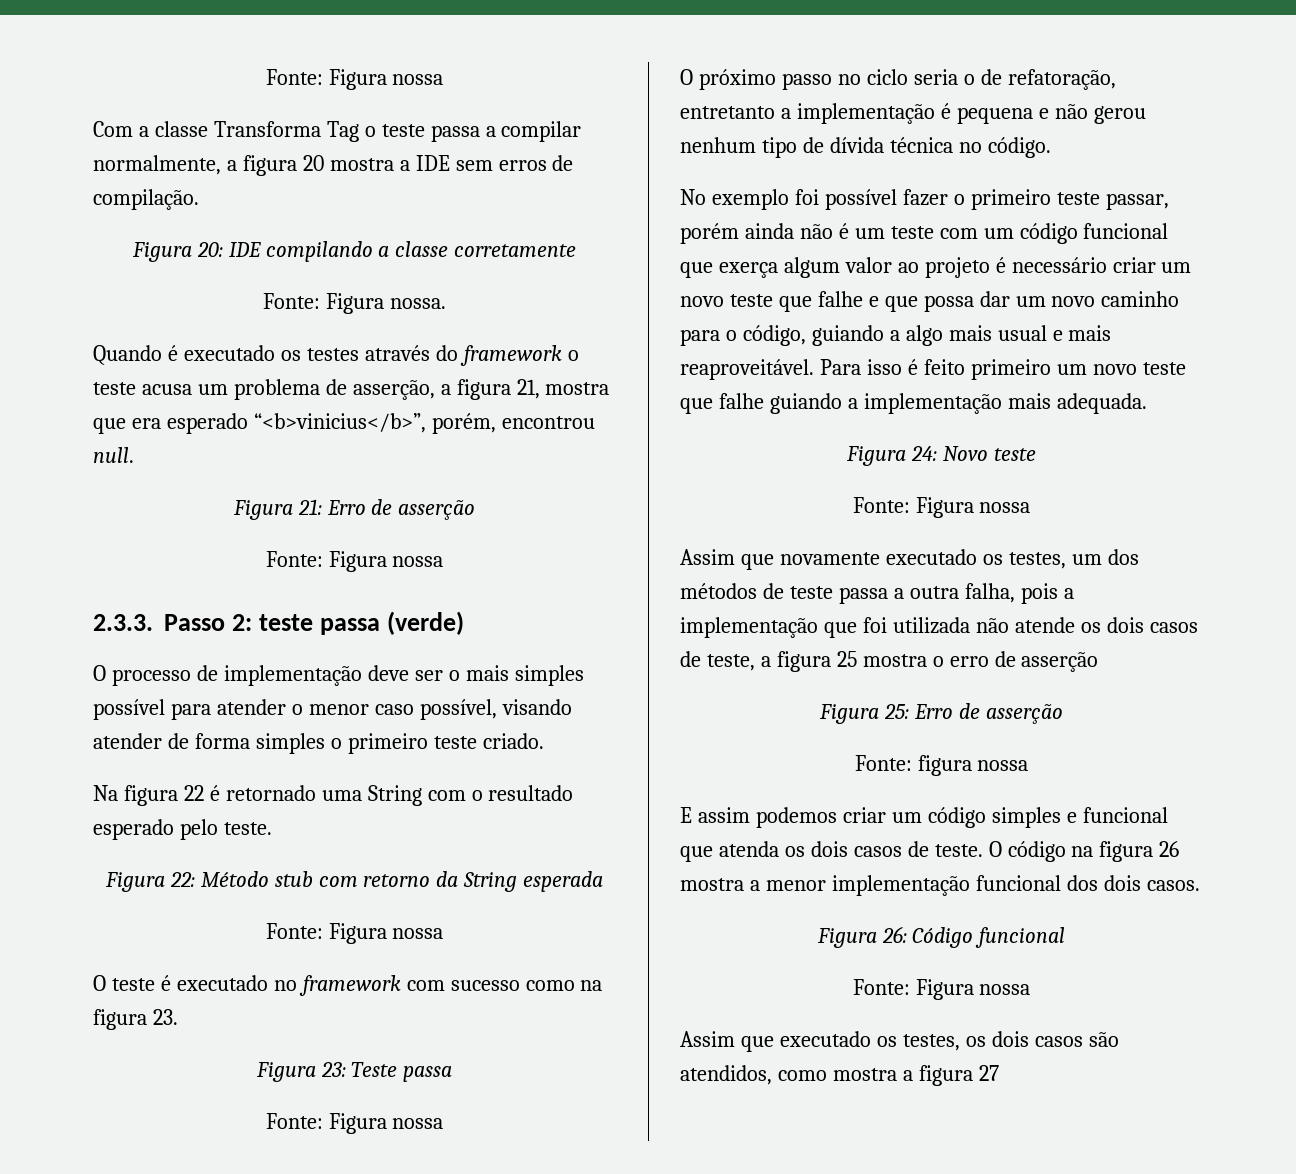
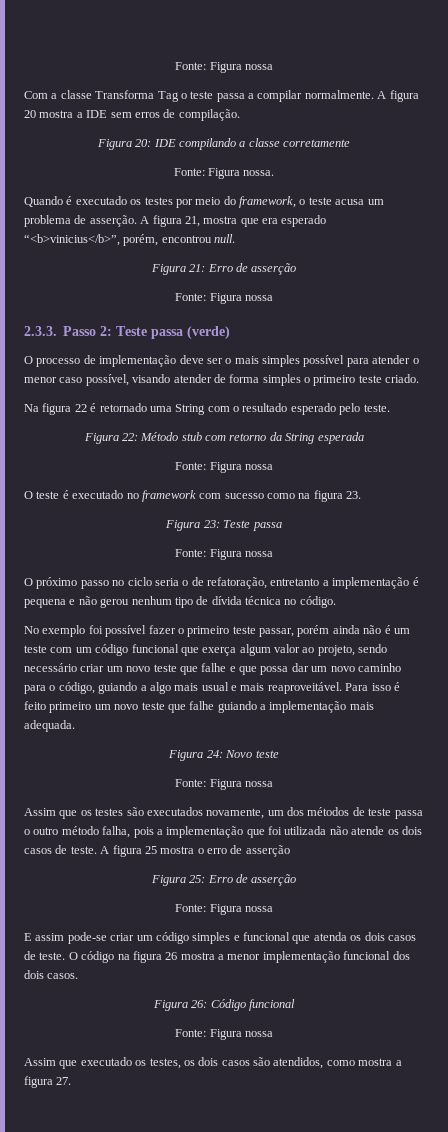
- Com a classe Transforma Tag o teste passa a compilar normalmente, a figura 20 mostra a IDE sem erros de compilação.
+ Com a classe Transforma Tag o teste passa a compilar normalmente. A figura 20 mostra a IDE sem erros de compilação.
- Quando é executado os testes através do framework o teste acusa um problema de asserção, a figura 21, mostra que era esperado “<b>vinicius</b>”, porém, encontrou null.
+ Quando é executado os testes por meio do framework, o teste acusa um problema de asserção. A figura 21, mostra que era esperado “<b>vinicius</b>”, porém, encontrou null.
- 2.3.3. Passo 2: teste passa (verde)
+ 2.3.3. Passo 2: Teste passa (verde)
- No exemplo foi possível fazer o primeiro teste passar, porém ainda não é um teste com um código funcional que exerça algum valor ao projeto é necessário criar um novo teste que falhe e que possa dar um novo caminho para o código, guiando a algo mais usual e mais reaproveitável.
+ No exemplo foi possível fazer o primeiro teste passar, porém ainda não é um teste com um código funcional que exerça algum valor ao projeto, sendo necessário criar um novo teste que falhe e que possa dar um novo caminho para o código, guiando a algo mais usual e mais reaproveitável.
- Assim que novamente executado os testes, um dos métodos de teste passa a outra falha, pois a implementação que foi utilizada não atende os dois casos de teste, a figura 25 mostra o erro de asserção
+ Assim que os testes são executados novamente, um dos métodos de teste passa o outro método falha, pois a implementação que foi utilizada não atende os dois casos de teste. A figura 25 mostra o erro de asserção
  Figura 25: Erro de asserção
- Fonte: figura nossa
+ Fonte: Figura nossa
- E assim podemos criar um código simples e funcional que atenda os dois casos de teste.
+ E assim pode-se criar um código simples e funcional que atenda os dois casos de teste.
- Assim que executado os testes, os dois casos são atendidos, como mostra a figura 27
+ Assim que executado os testes, os dois casos são atendidos, como mostra a figura 27.

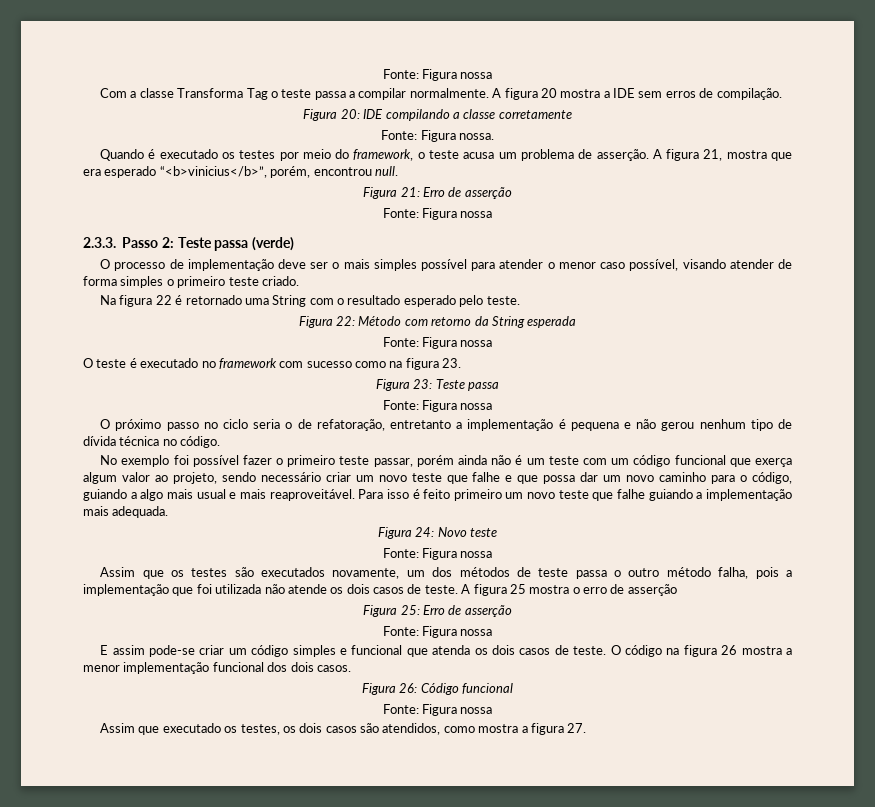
- Figura 22: Método stub com retorno da String esperada
+ Figura 22: Método com retorno da String esperada

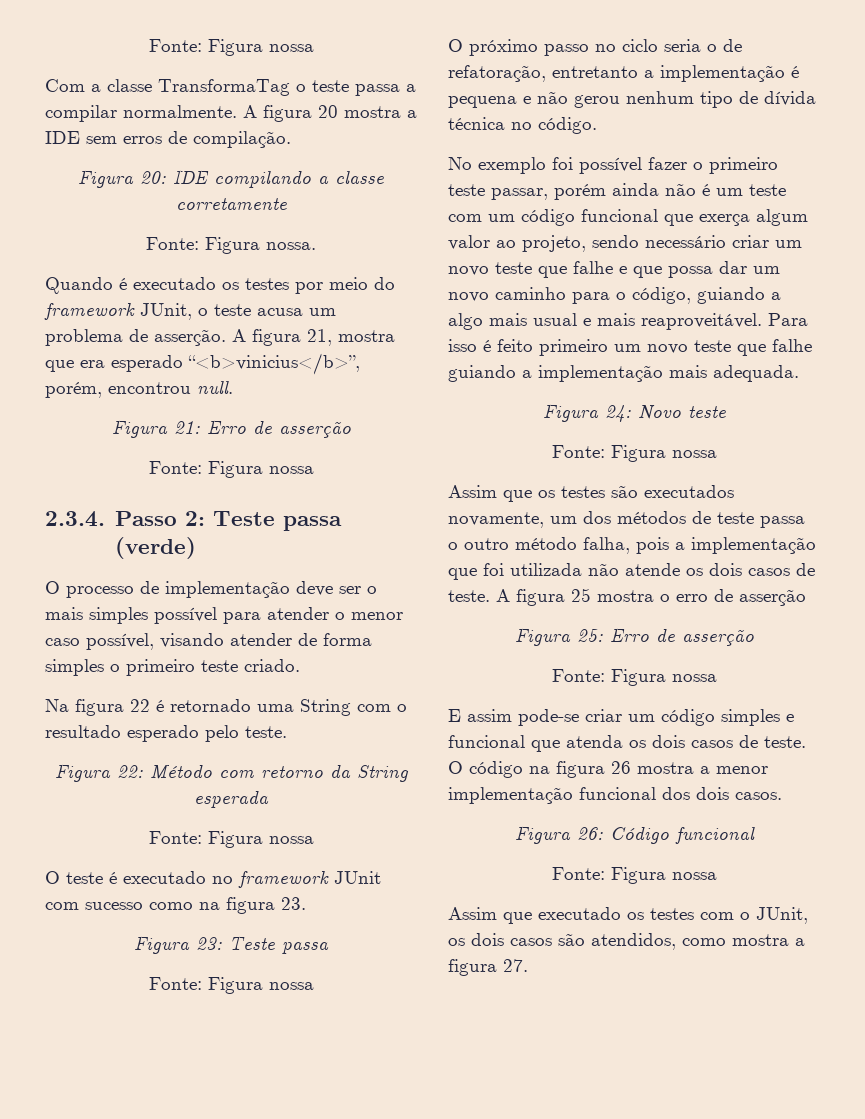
- Com a classe Transforma Tag o teste passa a compilar normalmente.
+ Com a classe TransformaTag o teste passa a compilar normalmente.
- Quando é executado os testes por meio do framework, o teste acusa um problema de asserção.
+ Quando é executado os testes por meio do framework JUnit, o teste acusa um problema de asserção.
- 2.3.3. Passo 2: Teste passa (verde)
+ 2.3.4. Passo 2: Teste passa (verde)
- O teste é executado no framework com sucesso como na figura 23.
+ O teste é executado no framework JUnit com sucesso como na figura 23.
- Assim que executado os testes, os dois casos são atendidos, como mostra a figura 27.
+ Assim que executado os testes com o JUnit, os dois casos são atendidos, como mostra a figura 27.

